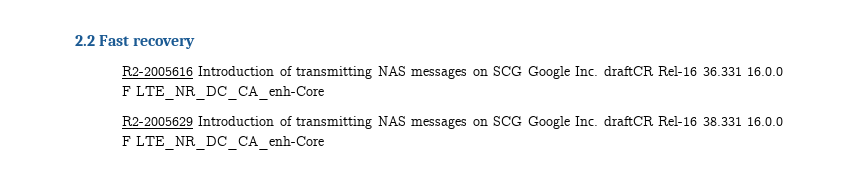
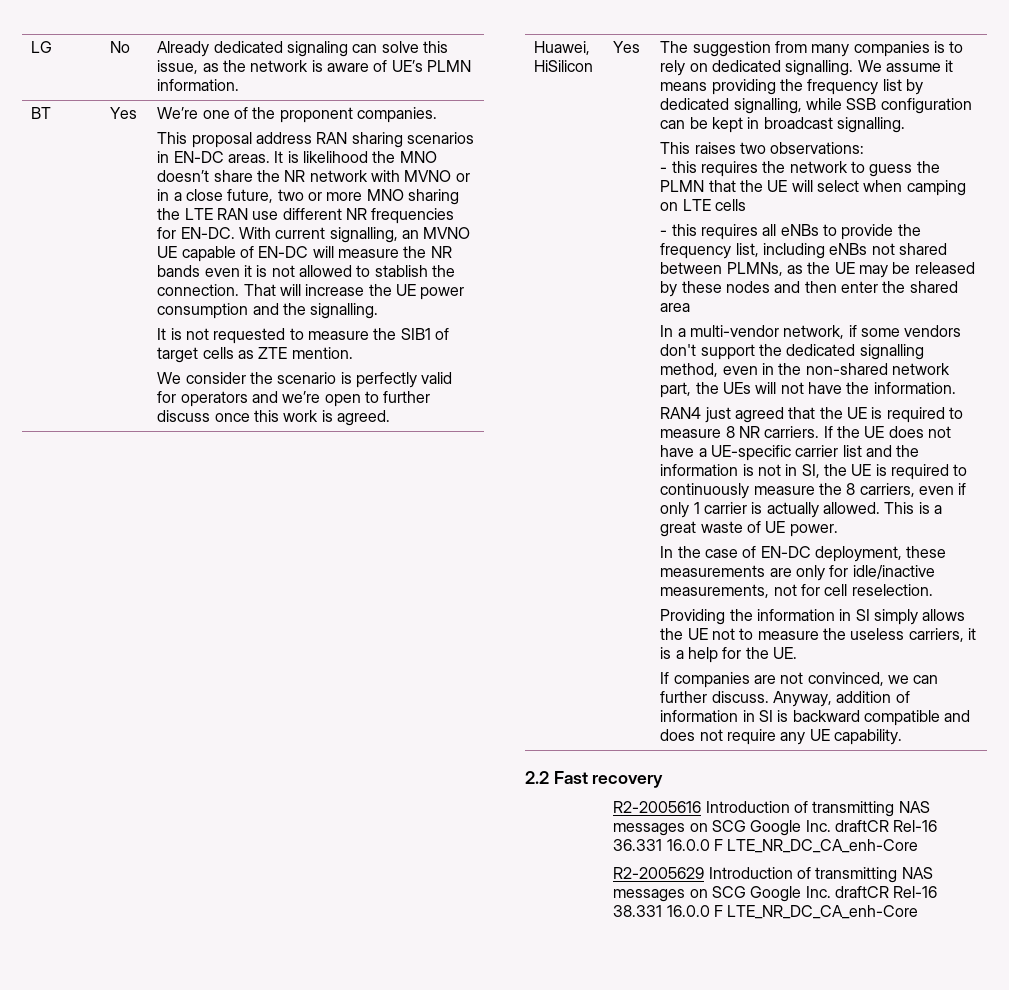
+ LG | No | Already dedicated signaling can solve this issue, as the network is aware of UE’s PLMN information.
+ BT | Yes | We’re one of the proponent companies.
+ This proposal address RAN sharing scenarios in EN-DC areas. It is likelihood the MNO doesn’t share the NR network with MVNO or in a close future, two or more MNO sharing the LTE RAN use different NR frequencies for EN-DC. With current signalling, an MVNO UE capable of EN-DC will measure the NR bands even it is not allowed to stablish the connection. That will increase the UE power consumption and the signalling.
+ It is not requested to measure the SIB1 of target cells as ZTE mention.
+ We consider the scenario is perfectly valid for operators and we’re open to further discuss once this work is agreed.
+ Huawei, HiSilicon | Yes | The suggestion from many companies is to rely on dedicated signalling. We assume it means providing the frequency list by dedicated signalling, while SSB configuration can be kept in broadcast signalling.
+ This raises two observations:
+ - this requires the network to guess the PLMN that the UE will select when camping on LTE cells
+ - this requires all eNBs to provide the frequency list, including eNBs not shared between PLMNs, as the UE may be released by these nodes and then enter the shared area
+ In a multi-vendor network, if some vendors don't support the dedicated signalling method, even in the non-shared network part, the UEs will not have the information.
+ RAN4 just agreed that the UE is required to measure 8 NR carriers. If the UE does not have a UE-specific carrier list and the information is not in SI, the UE is required to continuously measure the 8 carriers, even if only 1 carrier is actually allowed. This is a great waste of UE power.
+ In the case of EN-DC deployment, these measurements are only for idle/inactive measurements, not for cell reselection.
+ Providing the information in SI simply allows the UE not to measure the useless carriers, it is a help for the UE.
+ If companies are not convinced, we can further discuss. Anyway, addition of information in SI is backward compatible and does not require any UE capability.

